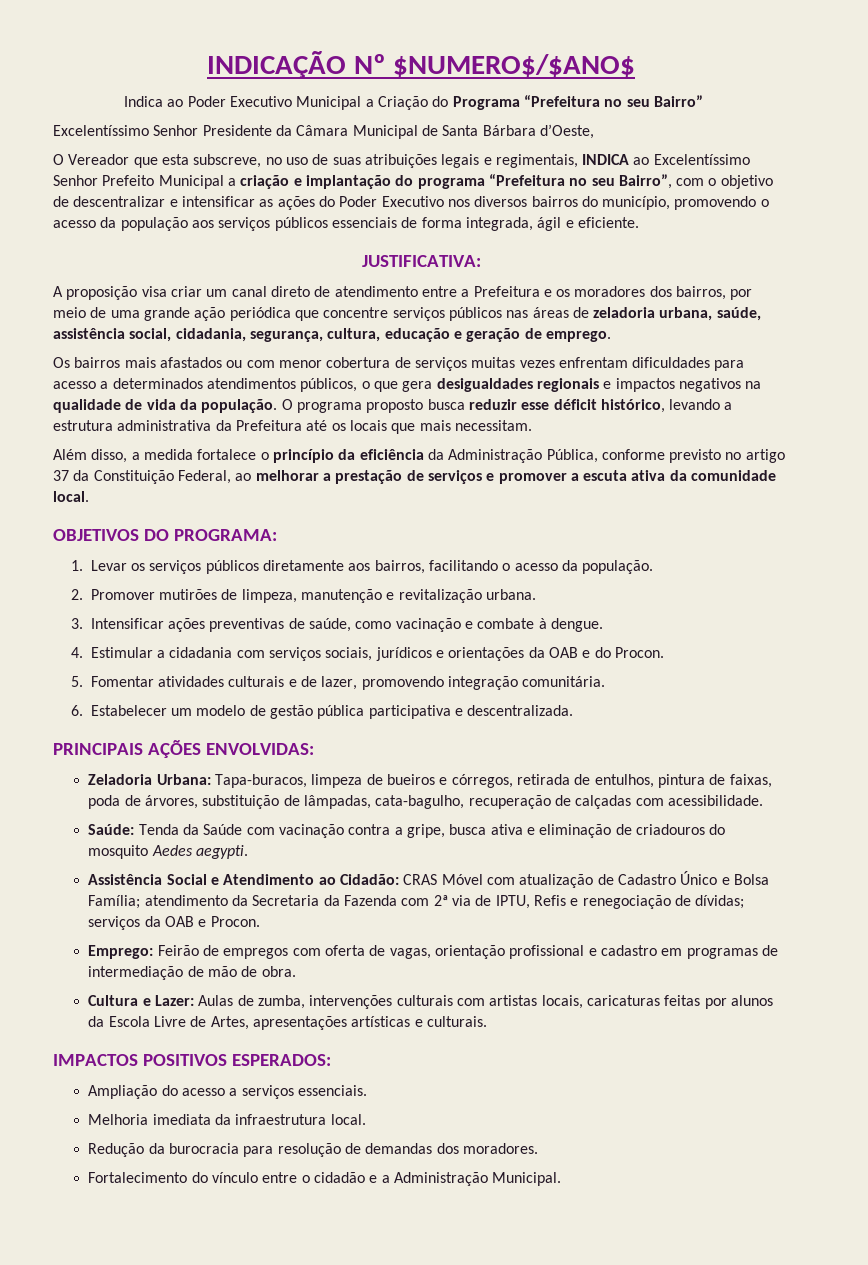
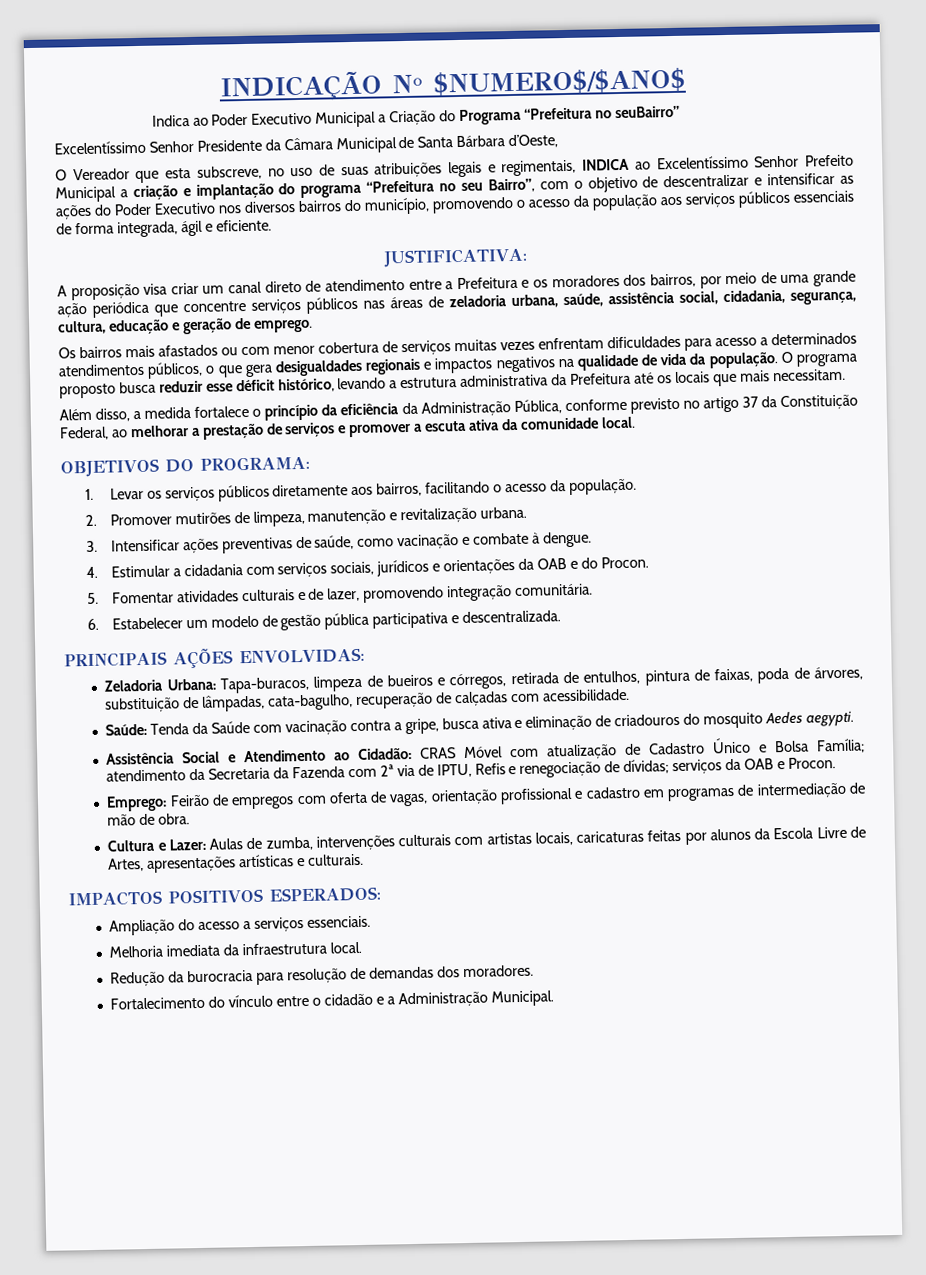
- Indica ao Poder Executivo Municipal a Criação do Programa “Prefeitura no seu Bairro”
+ Indica ao Poder Executivo Municipal a Criação do Programa “Prefeitura no seuBairro”

